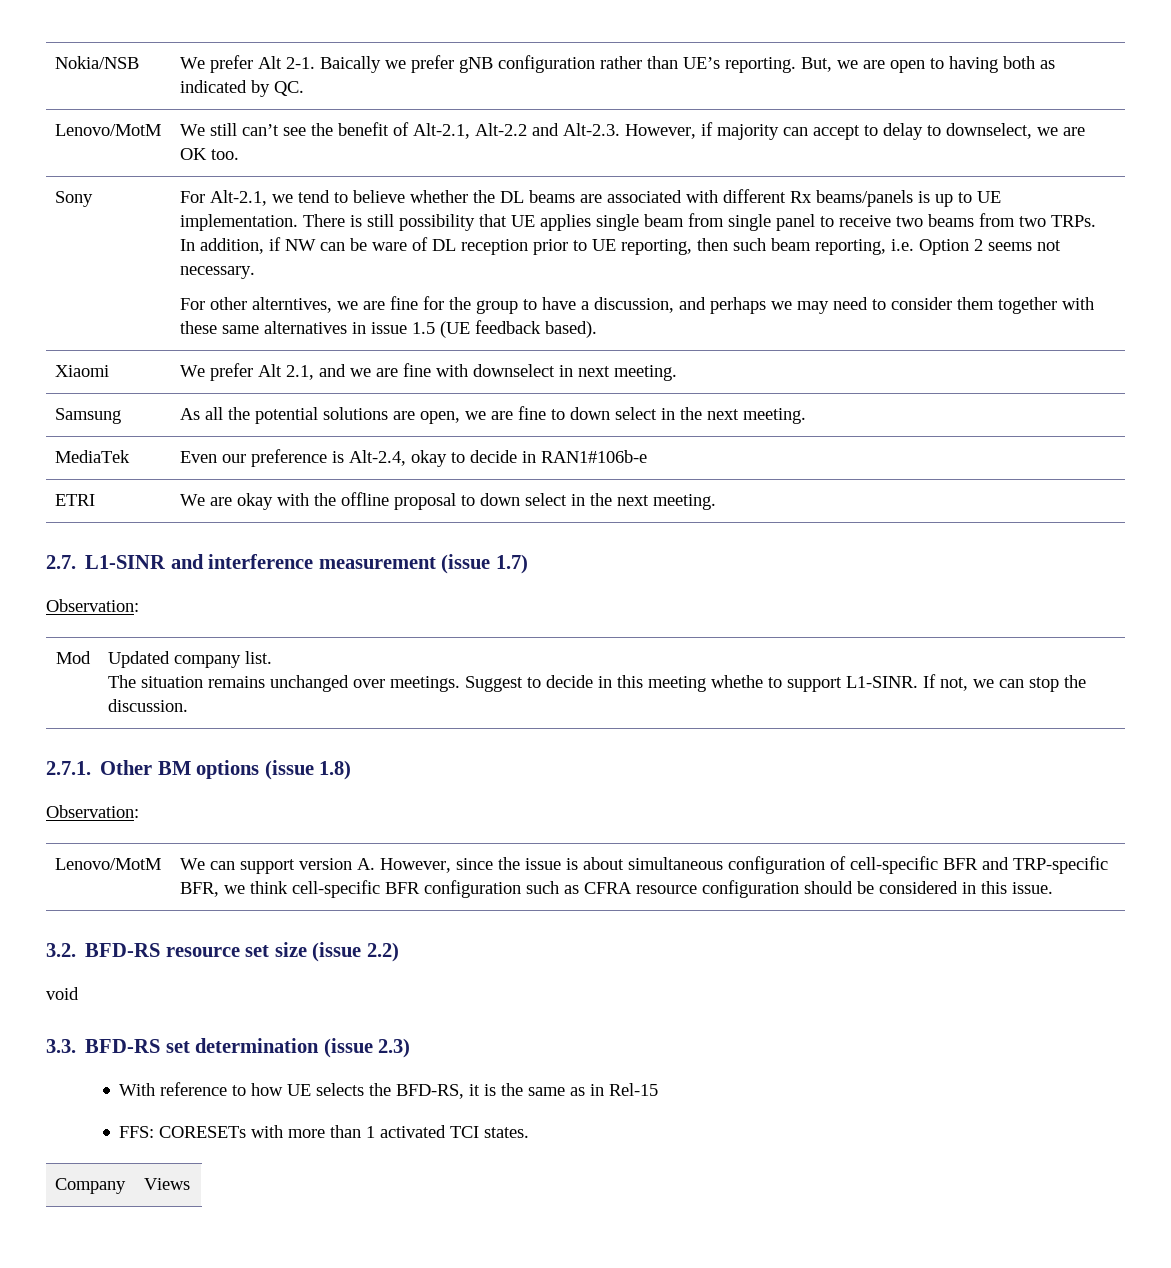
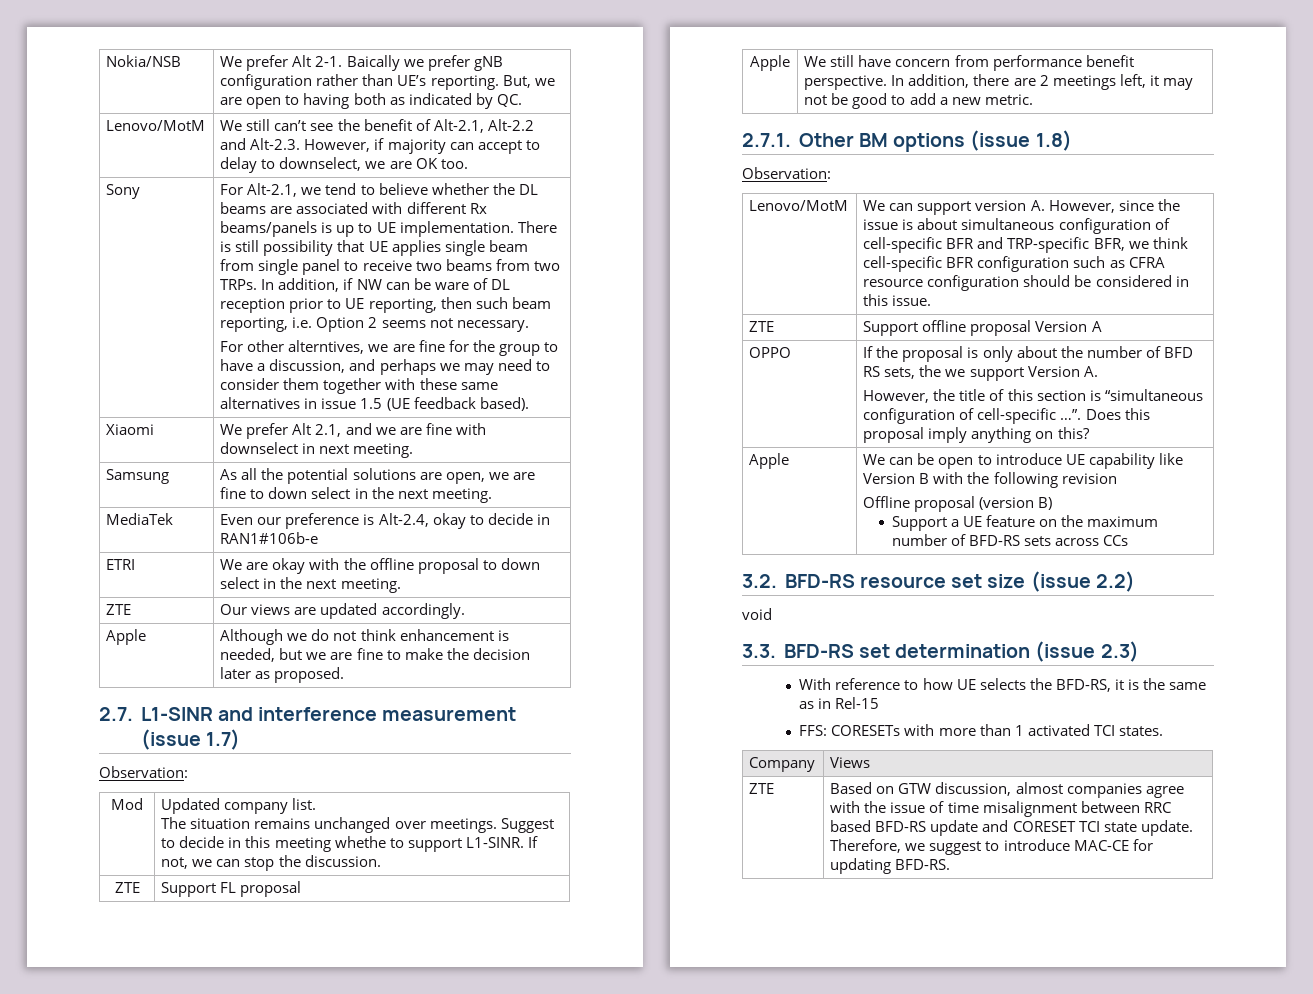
+ ZTE | Our views are updated accordingly.
+ Apple | Although we do not think enhancement is needed, but we are fine to make the decision later as proposed.
+ ZTE | Support FL proposal
+ Apple | We still have concern from performance benefit perspective. In addition, there are 2 meetings left, it may not be good to add a new metric.
+ ZTE | Support offline proposal Version A
+ OPPO | If the proposal is only about the number of BFD RS sets, the we support Version A.
+ However, the title of this section is “simultaneous configuration of cell-specific …”. Does this proposal imply anything on this?
+ Apple | We can be open to introduce UE capability like Version B with the following revision
+ Offline proposal (version B)
+ Support a UE feature on the maximum number of BFD-RS sets across CCs
+ ZTE | Based on GTW discussion, almost companies agree with the issue of time misalignment between RRC based BFD-RS update and CORESET TCI state update. Therefore, we suggest to introduce MAC-CE for updating BFD-RS.

